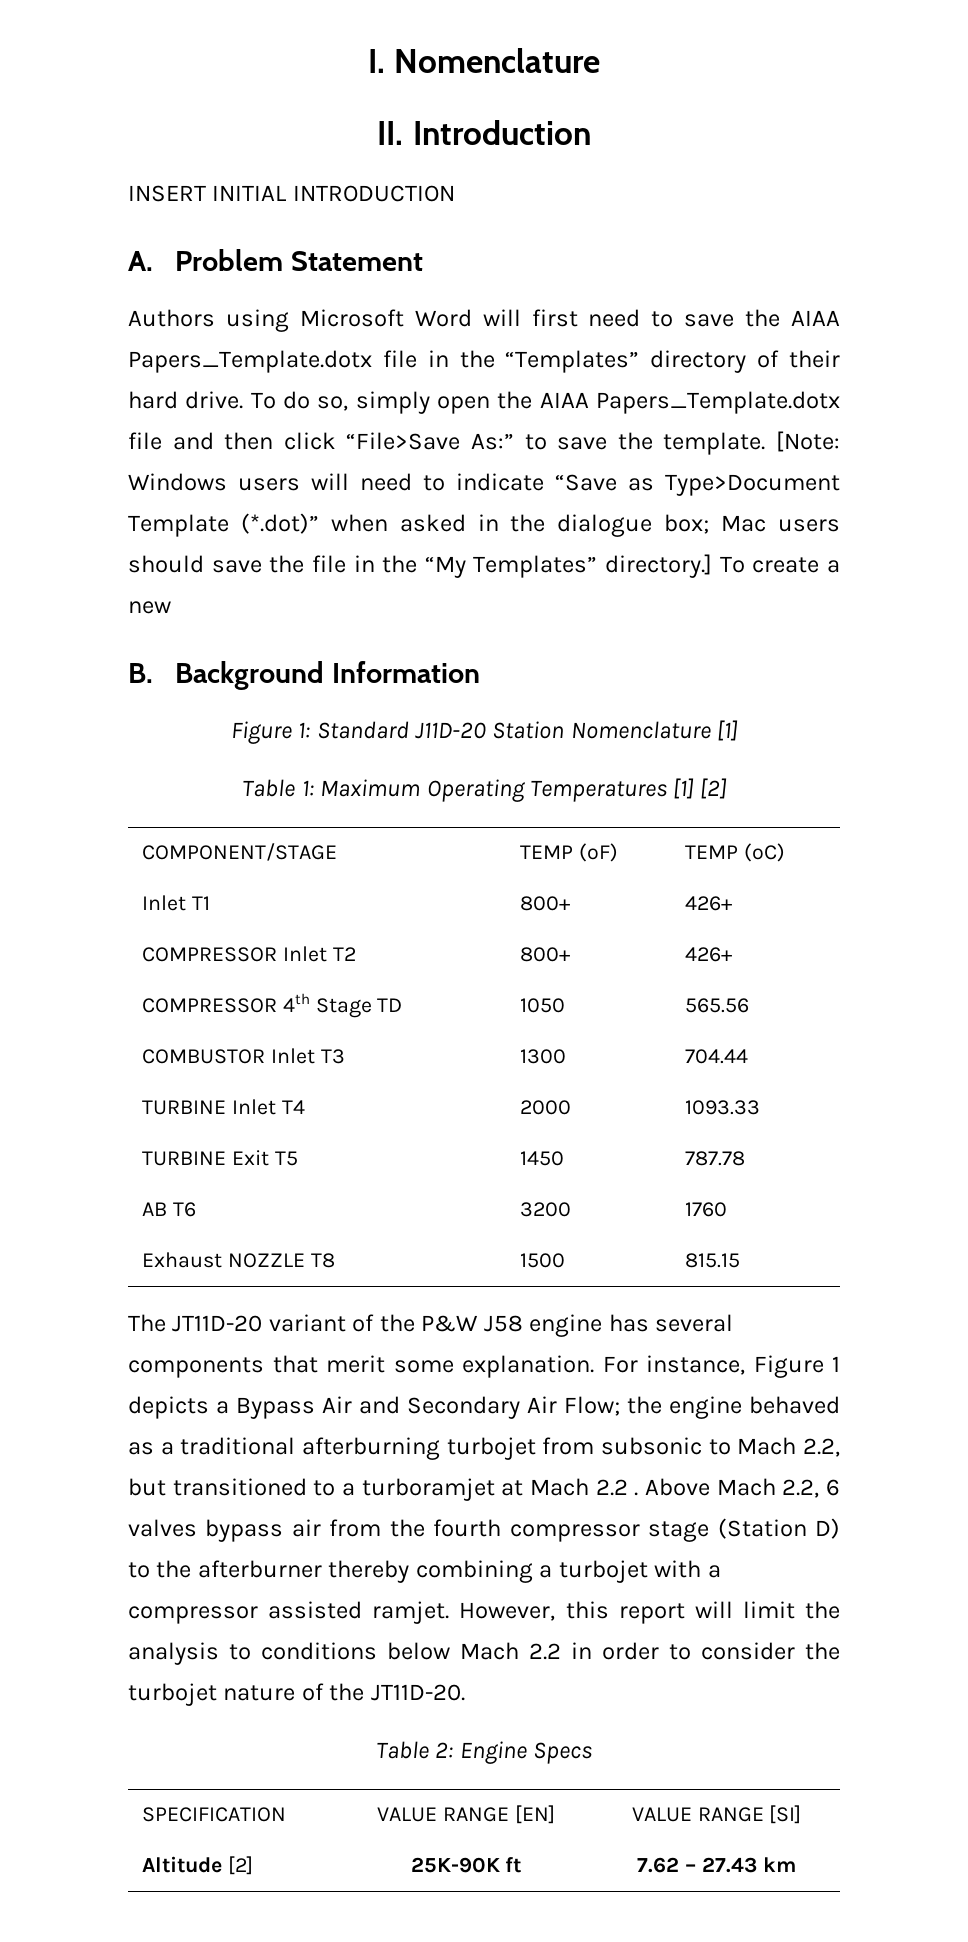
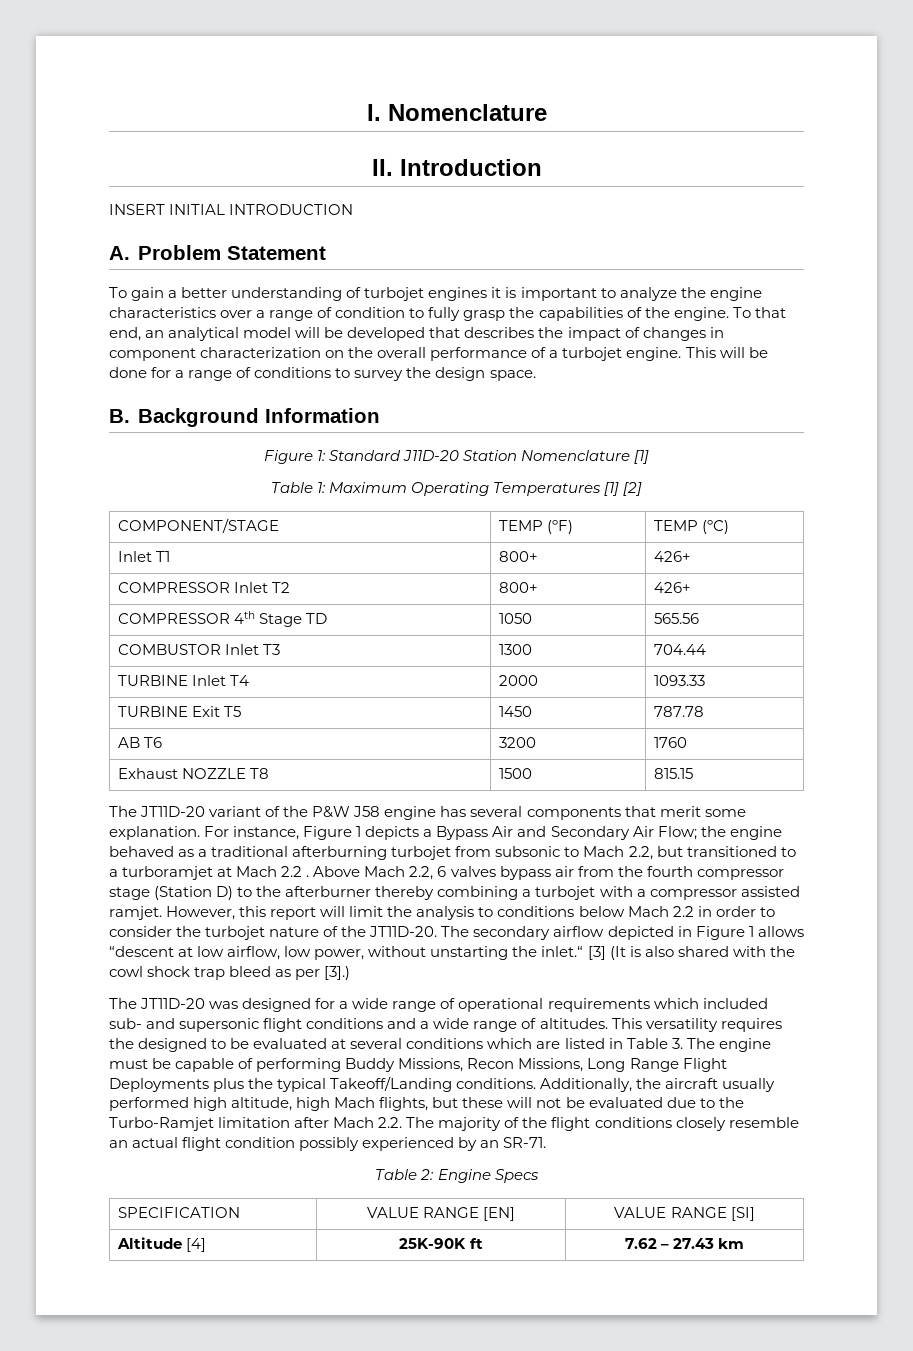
- Authors using Microsoft Word will first need to save the AIAA Papers_Template.dotx file in the “Templates” directory of their hard drive. To do so, simply open the AIAA Papers_Template.dotx file and then click “File>Save As:” to save the template. [Note: Windows users will need to indicate “Save as Type>Document Template (*.dot)” when asked in the dialogue box; Mac users should save the file in the “My Templates” directory.] To create a new
+ To gain a better understanding of turbojet engines it is important to analyze the engine characteristics over a range of condition to fully grasp the capabilities of the engine. To that end, an analytical model will be developed that describes the impact of changes in component characterization on the overall performance of a turbojet engine. This will be done for a range of conditions to survey the design space.
+ The secondary airflow depicted in Figure 1 allows “descent at low airflow, low power, without unstarting the inlet.“ [3] (It is also shared with the cowl shock trap bleed as per [3].)
+ The JT11D-20 was designed for a wide range of operational requirements which included sub- and supersonic flight conditions and a wide range of altitudes. This versatility requires the designed to be evaluated at several conditions which are listed in Table 3. The engine must be capable of performing Buddy Missions, Recon Missions, Long Range Flight Deployments plus the typical Takeoff/Landing conditions. Additionally, the aircraft usually performed high altitude, high Mach flights, but these will not be evaluated due to the Turbo-Ramjet limitation after Mach 2.2. The majority of the flight conditions closely resemble an actual flight condition possibly experienced by an SR-71.
- Altitude [2] | 25K-90K ft | 7.62 – 27.43 km
+ Altitude [4] | 25K-90K ft | 7.62 – 27.43 km

